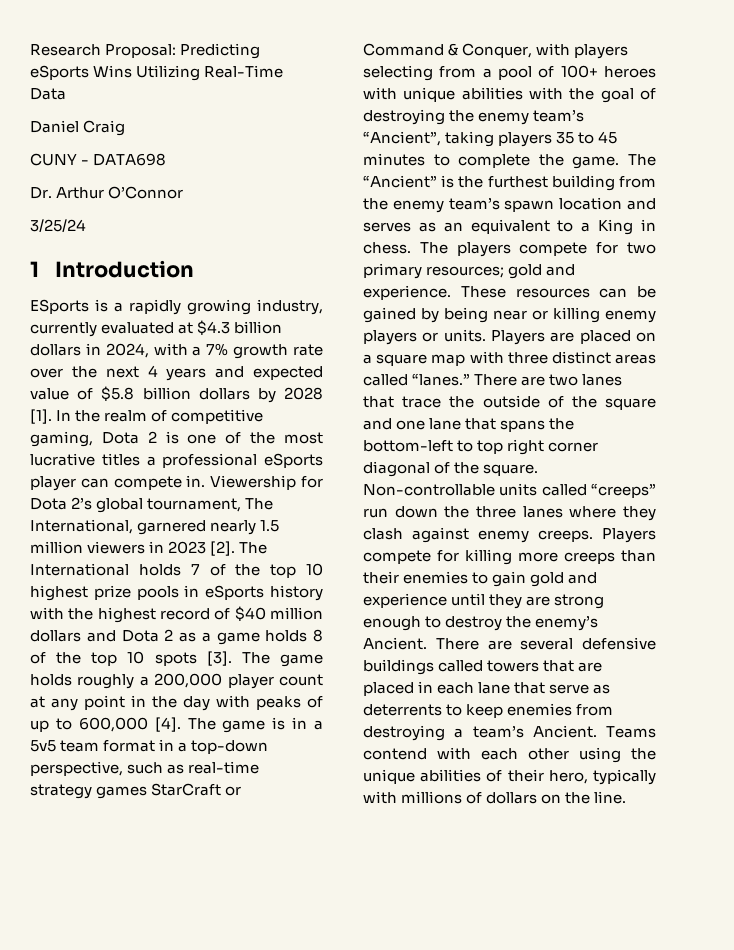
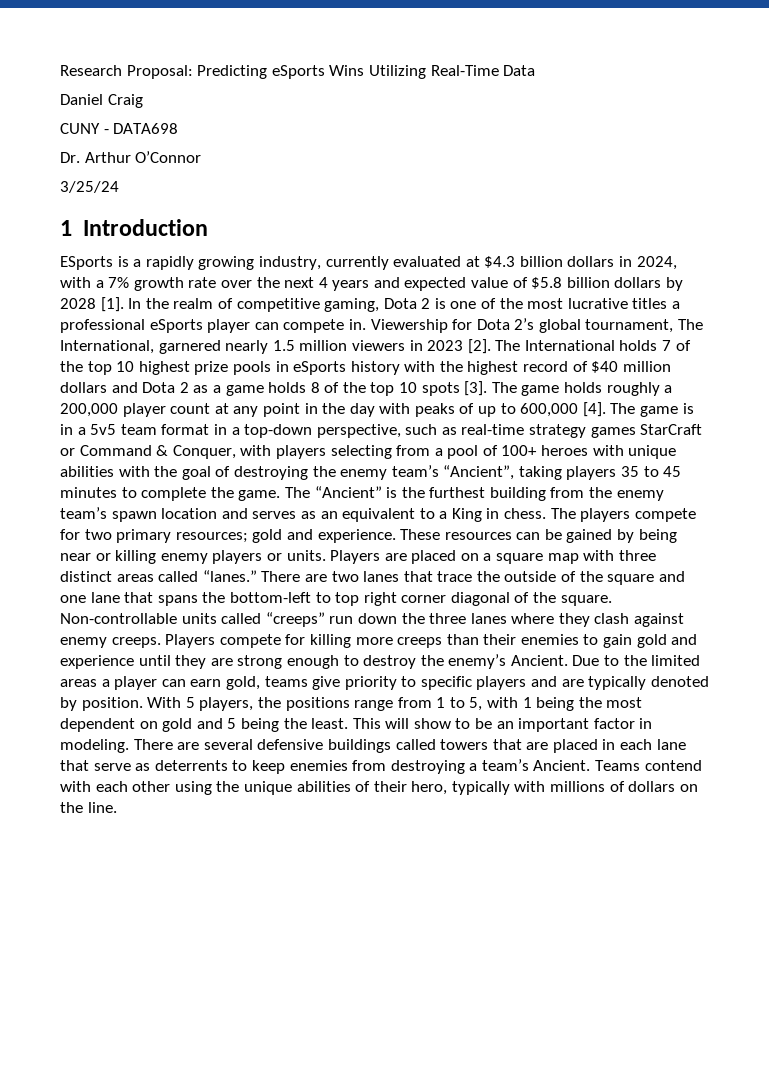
+ Due to the limited areas a player can earn gold, teams give priority to specific players and are typically denoted by position. With 5 players, the positions range from 1 to 5, with 1 being the most dependent on gold and 5 being the least. This will show to be an important factor in modeling.

